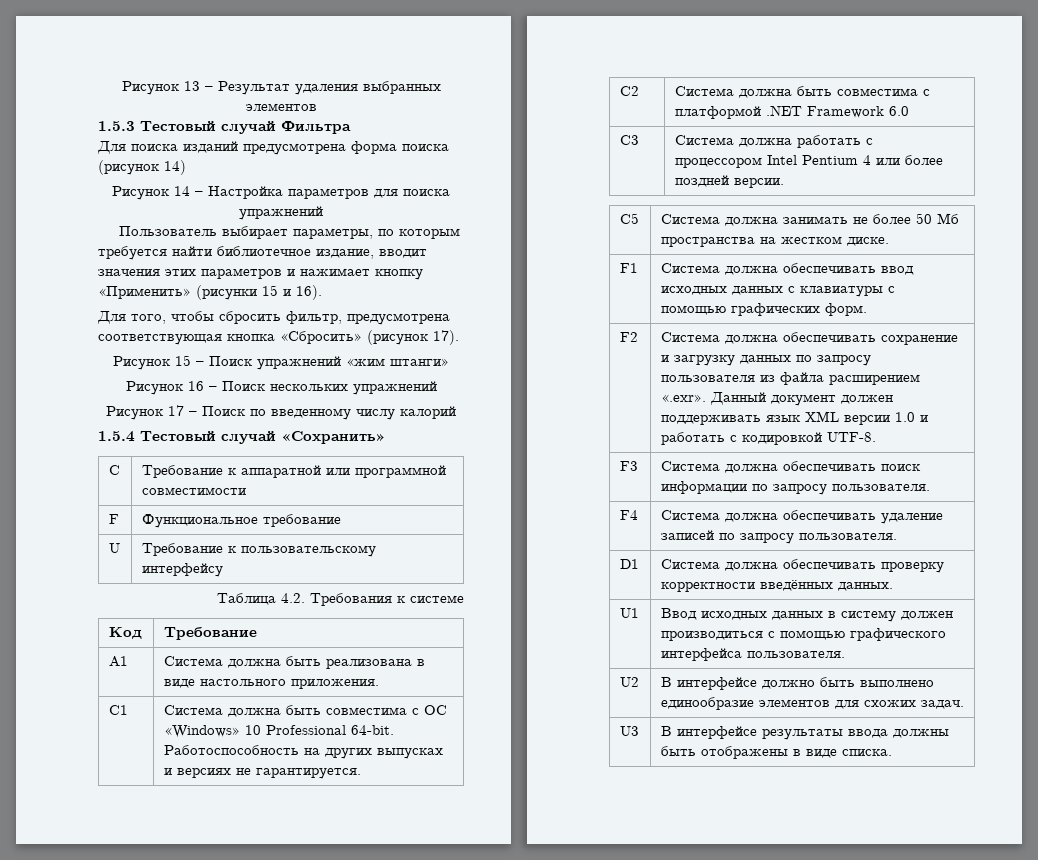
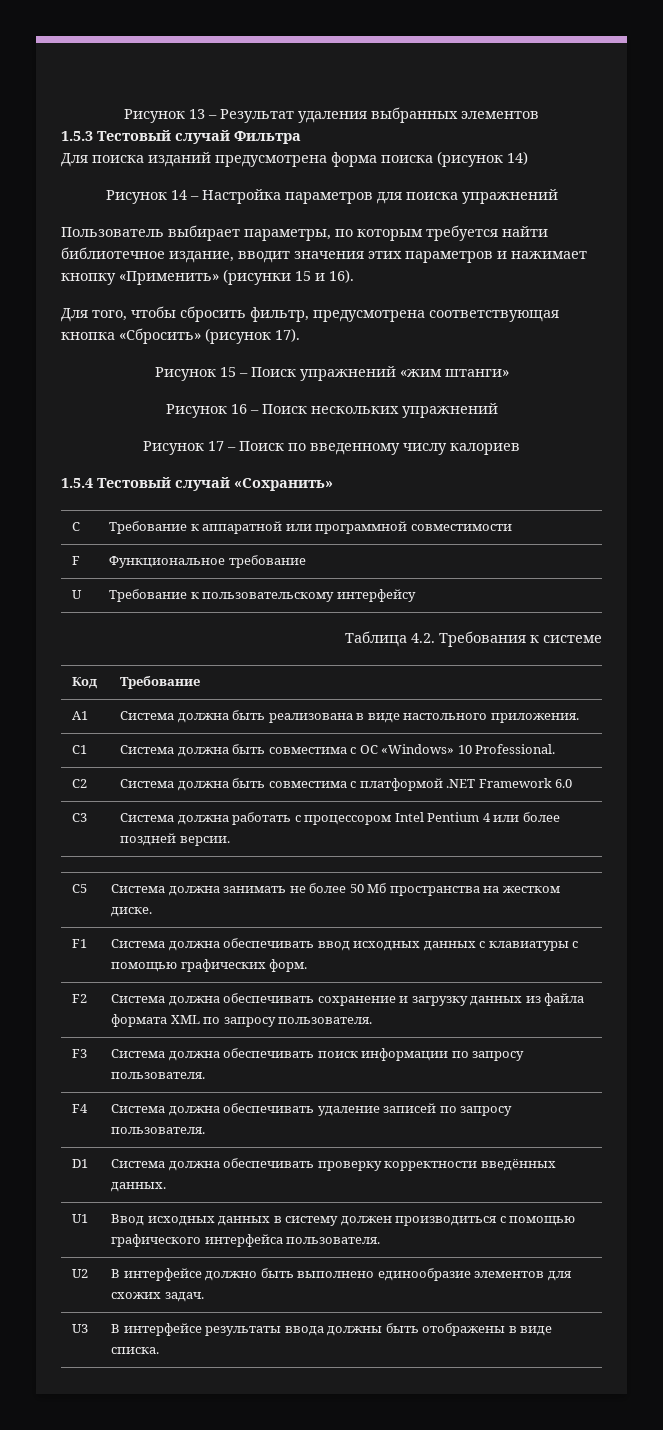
- Рисунок 17 – Поиск по введенному числу калорий
+ Рисунок 17 – Поиск по введенному числу калориев
- С1 | Система должна быть совместима с ОС «Windows» 10 Professional 64-bit. Работоспособность на других выпусках и версиях не гарантируется.
+ С1 | Система должна быть совместима с ОС «Windows» 10 Professional.
- F2 | Система должна обеспечивать сохранение и загрузку данных по запросу пользователя из файла расширением «.exr». Данный документ должен поддерживать язык XML версии 1.0 и работать с кодировкой UTF-8.
+ F2 | Система должна обеспечивать сохранение и загрузку данных из файла формата XML по запросу пользователя.

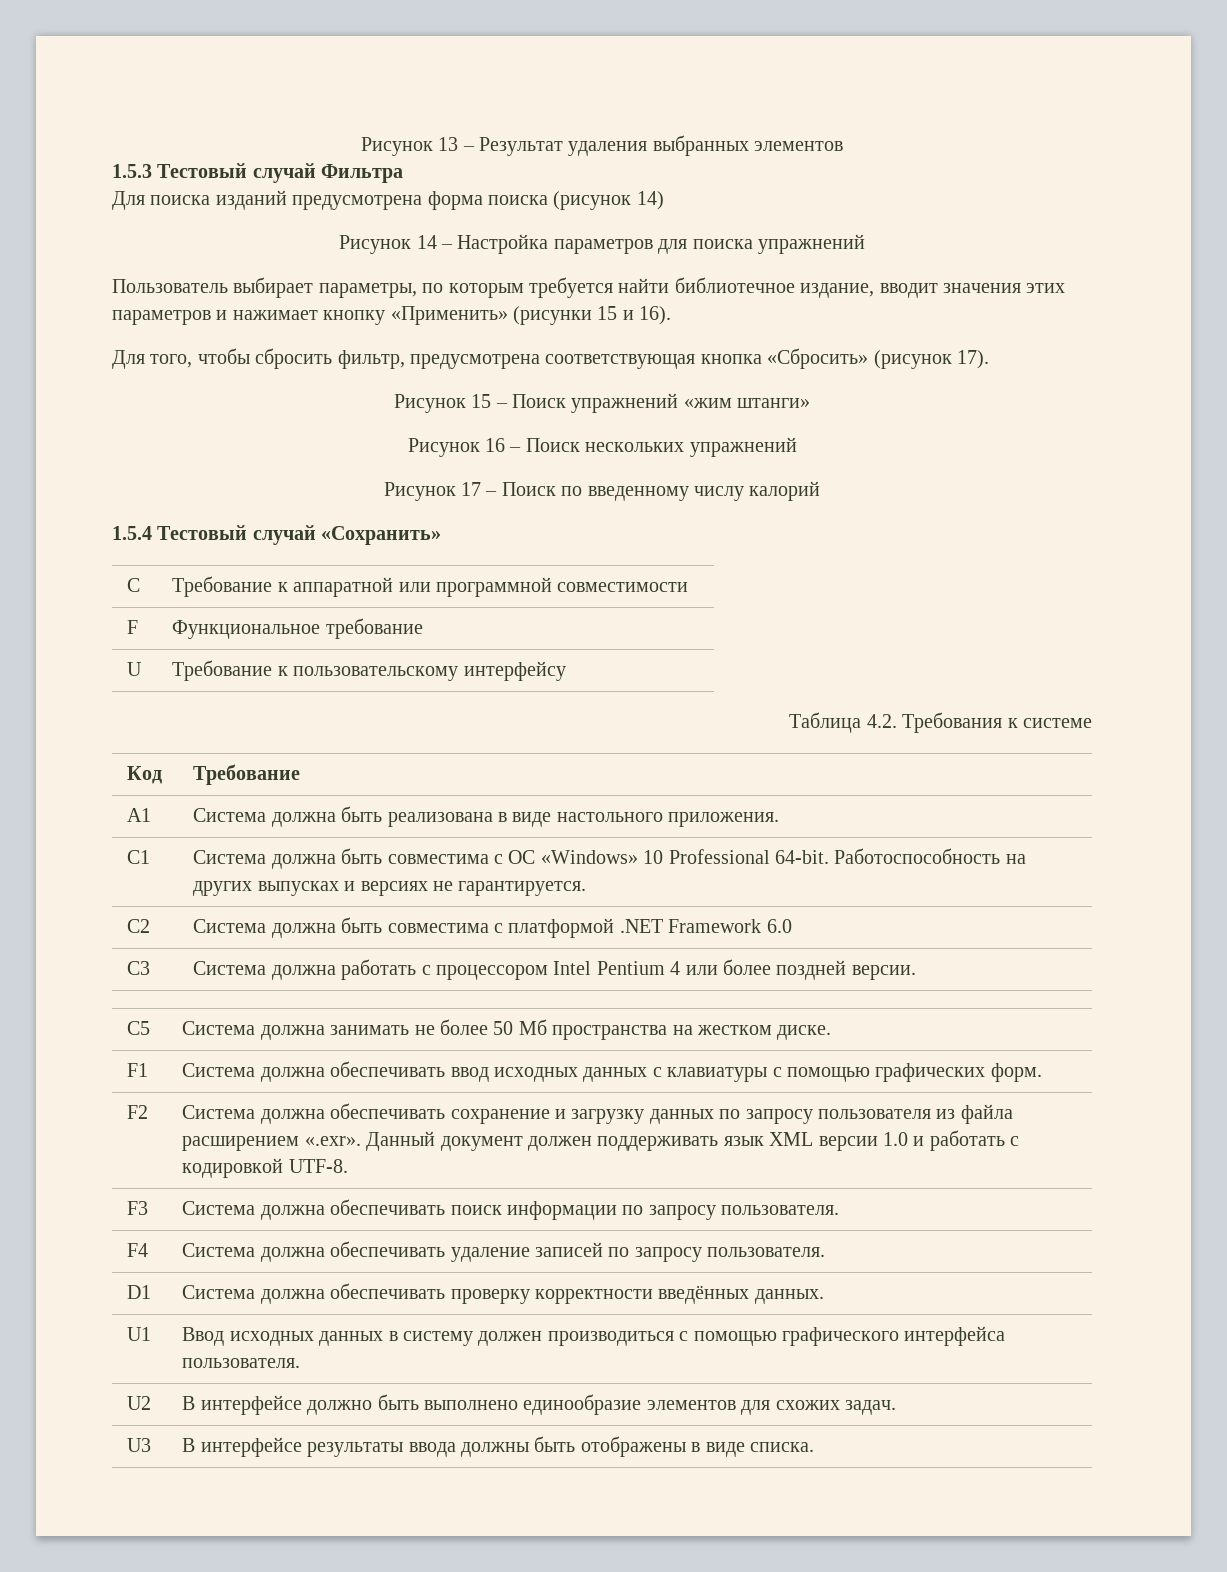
- Рисунок 17 – Поиск по введенному числу калориев
+ Рисунок 17 – Поиск по введенному числу калорий
- С1 | Система должна быть совместима с ОС «Windows» 10 Professional.
+ С1 | Система должна быть совместима с ОС «Windows» 10 Professional 64-bit. Работоспособность на других выпусках и версиях не гарантируется.
- F2 | Система должна обеспечивать сохранение и загрузку данных из файла формата XML по запросу пользователя.
+ F2 | Система должна обеспечивать сохранение и загрузку данных по запросу пользователя из файла расширением «.exr». Данный документ должен поддерживать язык XML версии 1.0 и работать с кодировкой UTF-8.

